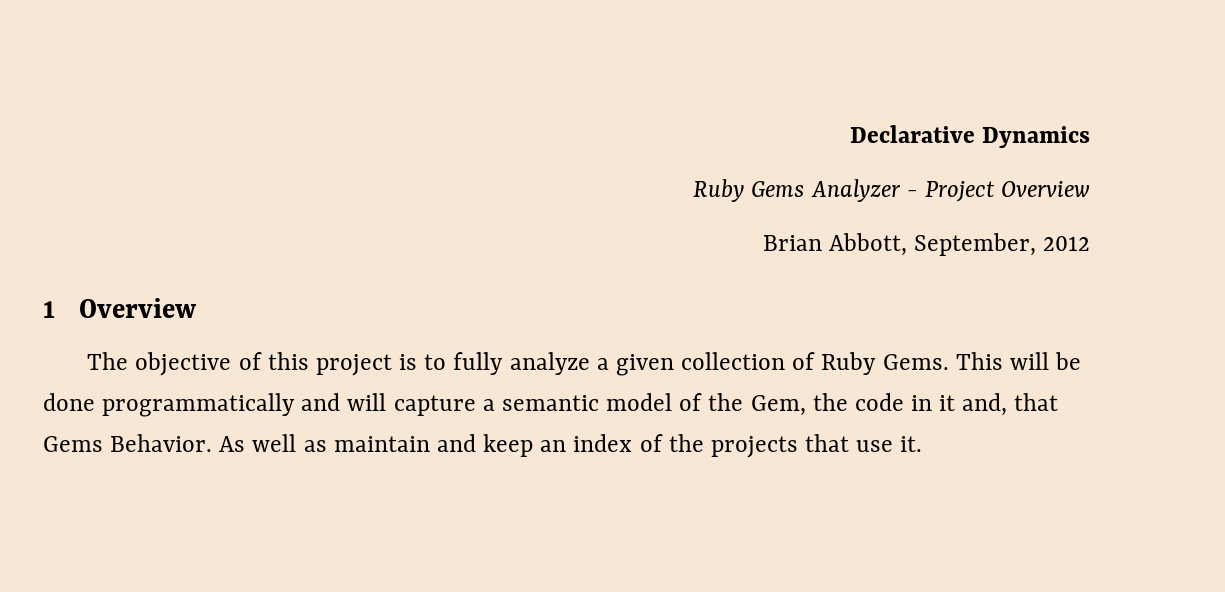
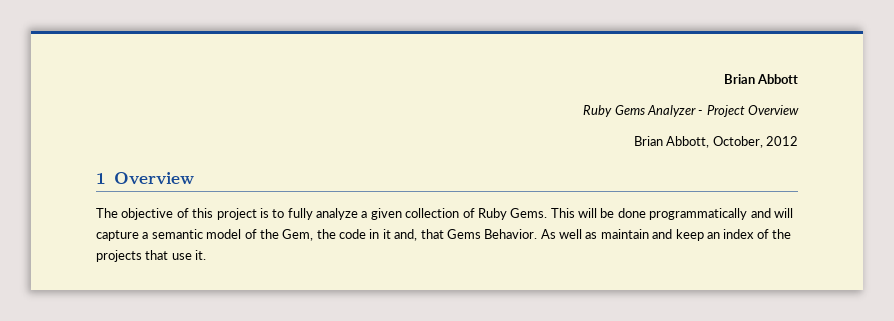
- Declarative Dynamics
+ Brian Abbott
- Brian Abbott, September, 2012
+ Brian Abbott, October, 2012

